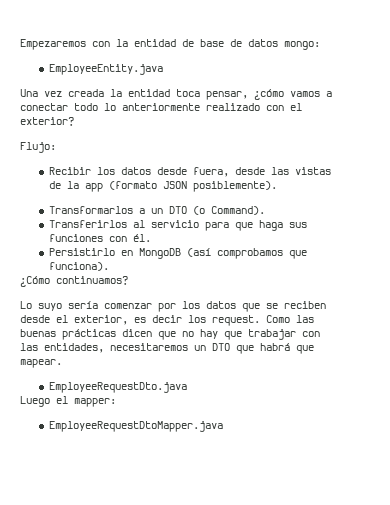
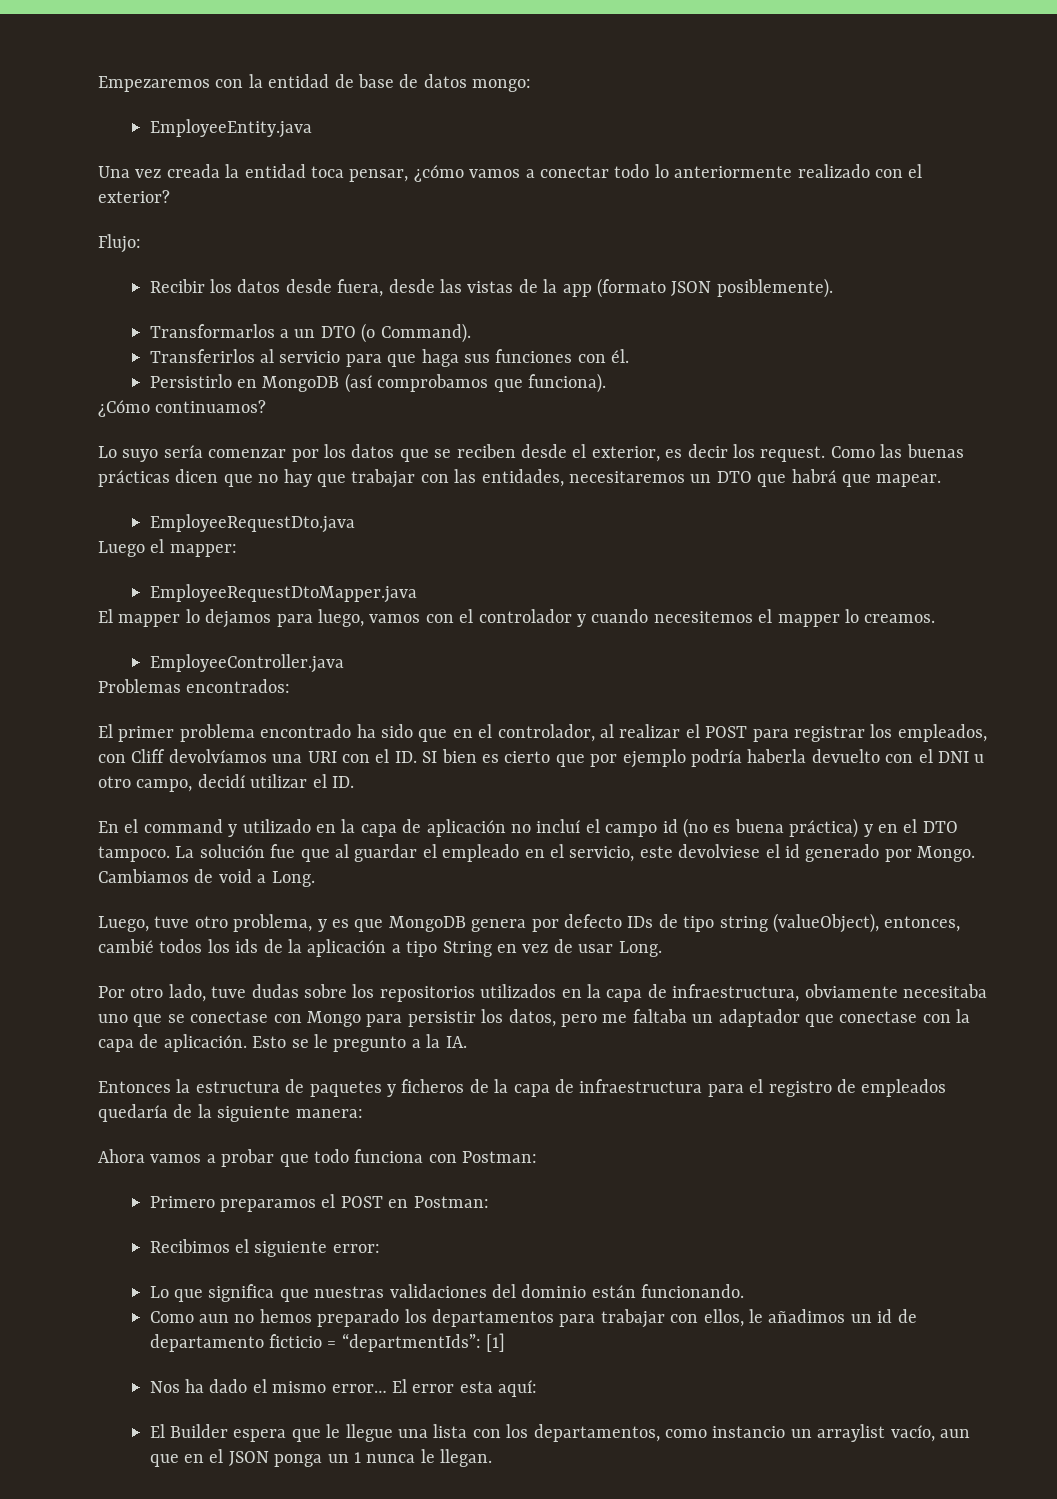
+ El mapper lo dejamos para luego, vamos con el controlador y cuando necesitemos el mapper lo creamos.
+ EmployeeController.java
+ Problemas encontrados:
+ El primer problema encontrado ha sido que en el controlador, al realizar el POST para registrar los empleados, con Cliff devolvíamos una URI con el ID. SI bien es cierto que por ejemplo podría haberla devuelto con el DNI u otro campo, decidí utilizar el ID.
+ En el command y utilizado en la capa de aplicación no incluí el campo id (no es buena práctica) y en el DTO tampoco. La solución fue que al guardar el empleado en el servicio, este devolviese el id generado por Mongo. Cambiamos de void a Long.
+ Luego, tuve otro problema, y es que MongoDB genera por defecto IDs de tipo string (valueObject), entonces, cambié todos los ids de la aplicación a tipo String en vez de usar Long.
+ Por otro lado, tuve dudas sobre los repositorios utilizados en la capa de infraestructura, obviamente necesitaba uno que se conectase con Mongo para persistir los datos, pero me faltaba un adaptador que conectase con la capa de aplicación. Esto se le pregunto a la IA.
+ Entonces la estructura de paquetes y ficheros de la capa de infraestructura para el registro de empleados quedaría de la siguiente manera:
+ Ahora vamos a probar que todo funciona con Postman:
+ Primero preparamos el POST en Postman:
+ Recibimos el siguiente error:
+ Lo que significa que nuestras validaciones del dominio están funcionando.
+ Como aun no hemos preparado los departamentos para trabajar con ellos, le añadimos un id de departamento ficticio = “departmentIds”: [1]
+ Nos ha dado el mismo error… El error esta aquí:
+ El Builder espera que le llegue una lista con los departamentos, como instancio un arraylist vacío, aun que en el JSON ponga un 1 nunca le llegan.

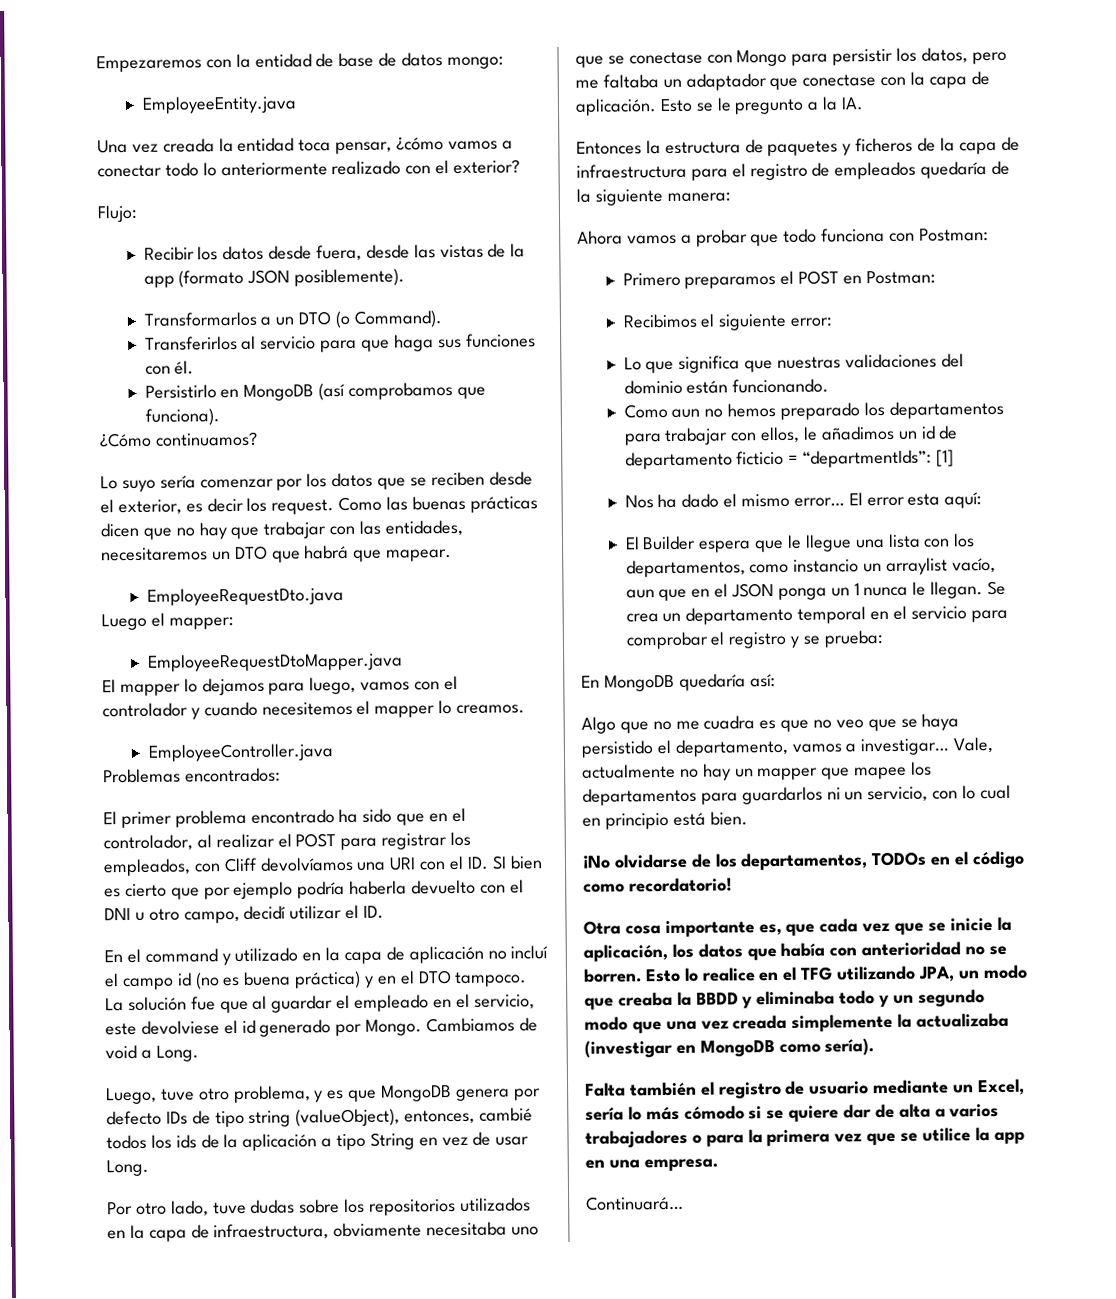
+ Se crea un departamento temporal en el servicio para comprobar el registro y se prueba:
+ En MongoDB quedaría así:
+ Algo que no me cuadra es que no veo que se haya persistido el departamento, vamos a investigar… Vale, actualmente no hay un mapper que mapee los departamentos para guardarlos ni un servicio, con lo cual en principio está bien.
+ ¡No olvidarse de los departamentos, TODOs en el código como recordatorio!
+ Otra cosa importante es, que cada vez que se inicie la aplicación, los datos que había con anterioridad no se borren. Esto lo realice en el TFG utilizando JPA, un modo que creaba la BBDD y eliminaba todo y un segundo modo que una vez creada simplemente la actualizaba (investigar en MongoDB como sería).
+ Falta también el registro de usuario mediante un Excel, sería lo más cómodo si se quiere dar de alta a varios trabajadores o para la primera vez que se utilice la app en una empresa.
+ Continuará…

